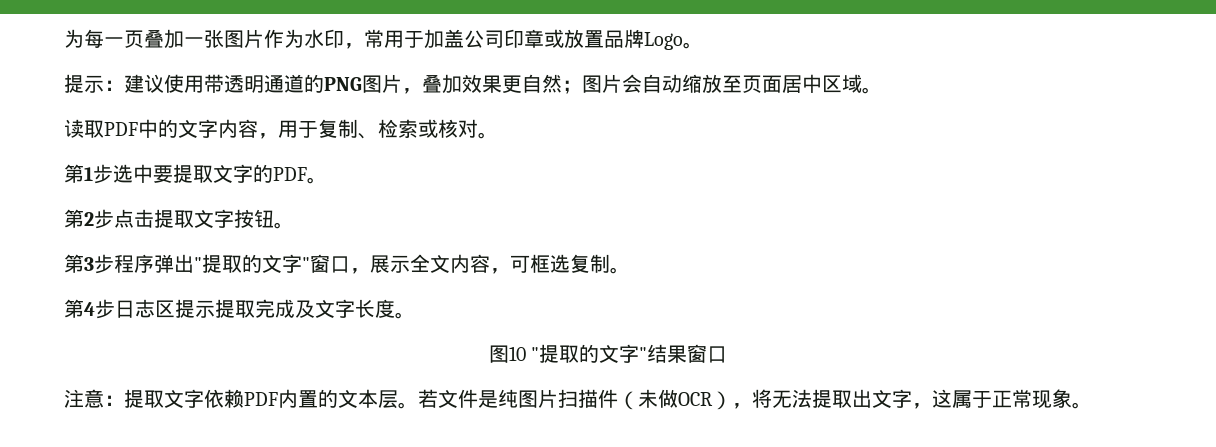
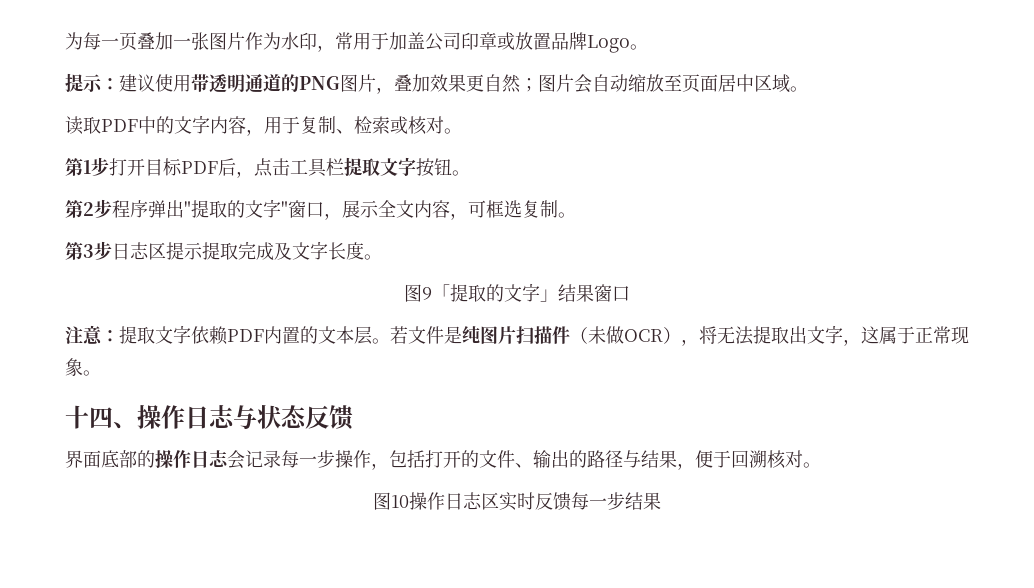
- 第1步选中要提取文字的PDF。
- 第2步点击提取文字按钮。
+ 第1步打开目标PDF后，点击工具栏提取文字按钮。
- 第3步程序弹出"提取的文字"窗口，展示全文内容，可框选复制。
+ 第2步程序弹出"提取的文字"窗口，展示全文内容，可框选复制。
- 第4步日志区提示提取完成及文字长度。
+ 第3步日志区提示提取完成及文字长度。
- 图10 "提取的文字"结果窗口
+ 图9「提取的文字」结果窗口
+ 十四、操作日志与状态反馈
+ 界面底部的操作日志会记录每一步操作，包括打开的文件、输出的路径与结果，便于回溯核对。
+ 图10操作日志区实时反馈每一步结果

